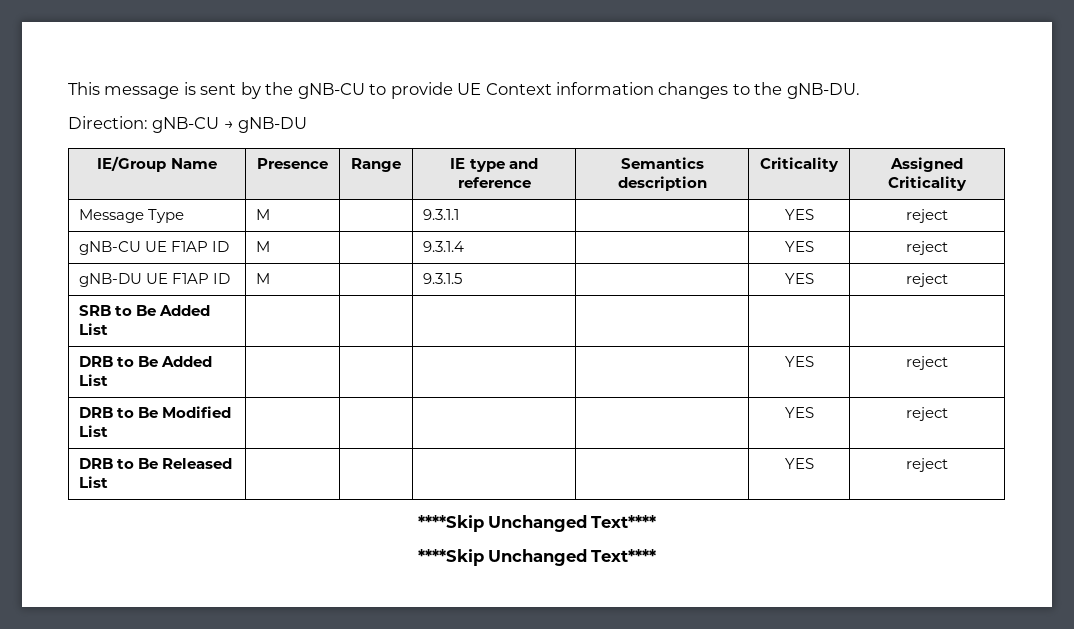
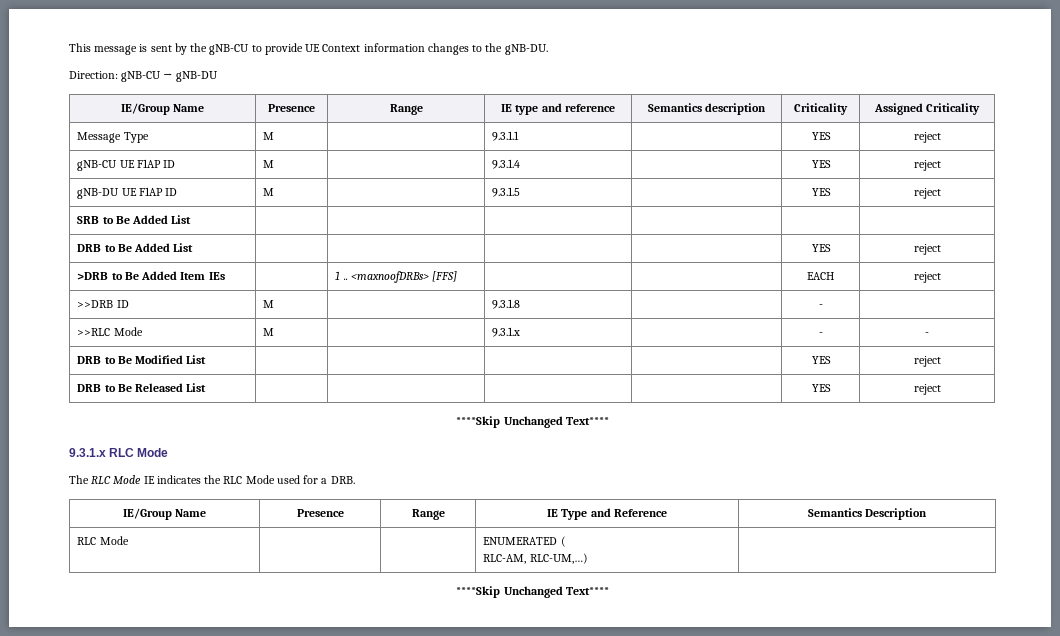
+ >DRB to Be Added Item IEs | | 1 .. <maxnoofDRBs> [FFS] | | | EACH | reject
+ >>DRB ID | M | | 9.3.1.8 | | - |
+ >>RLC Mode | M | | 9.3.1.x | | - | -
+ 9.3.1.x RLC Mode
+ The RLC Mode IE indicates the RLC Mode used for a DRB.
+ IE/Group Name | Presence | Range | IE Type and Reference | Semantics Description
+ RLC Mode | | | ENUMERATED (
+ RLC-AM, RLC-UM,…) |

